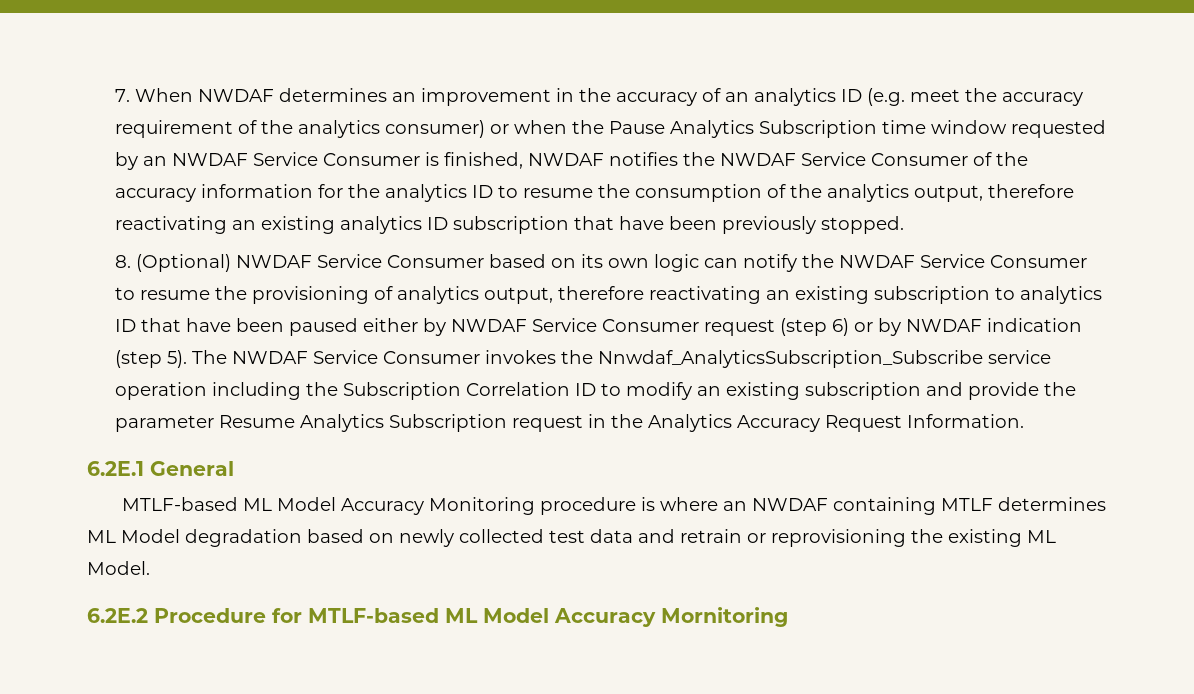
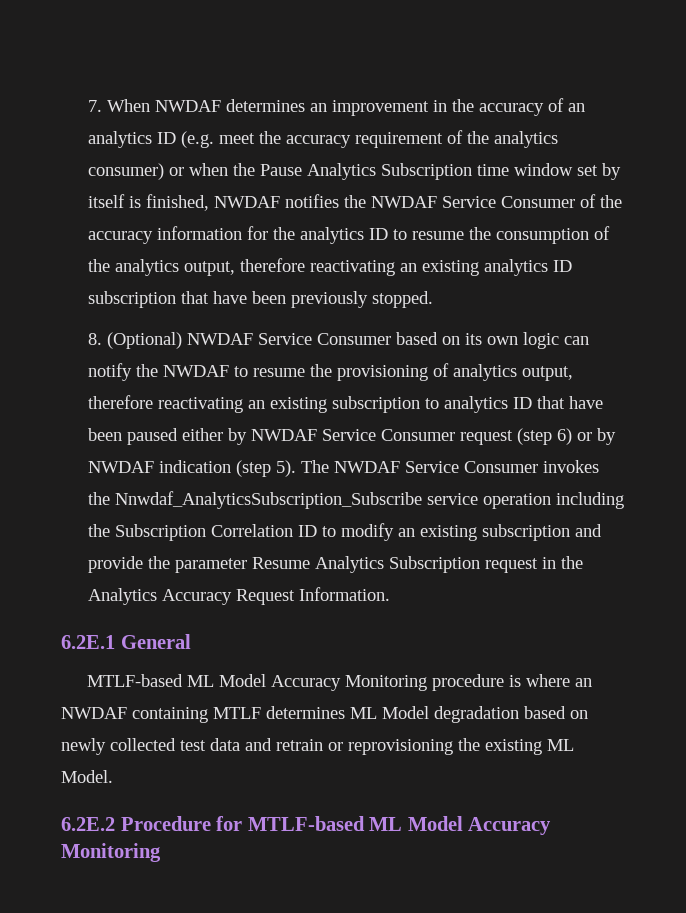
- 7. When NWDAF determines an improvement in the accuracy of an analytics ID (e.g. meet the accuracy requirement of the analytics consumer) or when the Pause Analytics Subscription time window requested by an NWDAF Service Consumer is finished, NWDAF notifies the NWDAF Service Consumer of the accuracy information for the analytics ID to resume the consumption of the analytics output, therefore reactivating an existing analytics ID subscription that have been previously stopped.
+ 7. When NWDAF determines an improvement in the accuracy of an analytics ID (e.g. meet the accuracy requirement of the analytics consumer) or when the Pause Analytics Subscription time window set by itself is finished, NWDAF notifies the NWDAF Service Consumer of the accuracy information for the analytics ID to resume the consumption of the analytics output, therefore reactivating an existing analytics ID subscription that have been previously stopped.
- 8. (Optional) NWDAF Service Consumer based on its own logic can notify the NWDAF Service Consumer to resume the provisioning of analytics output, therefore reactivating an existing subscription to analytics ID that have been paused either by NWDAF Service Consumer request (step 6) or by NWDAF indication (step 5).
+ 8. (Optional) NWDAF Service Consumer based on its own logic can notify the NWDAF to resume the provisioning of analytics output, therefore reactivating an existing subscription to analytics ID that have been paused either by NWDAF Service Consumer request (step 6) or by NWDAF indication (step 5).
- 6.2E.2 Procedure for MTLF-based ML Model Accuracy Mornitoring
+ 6.2E.2 Procedure for MTLF-based ML Model Accuracy Monitoring

